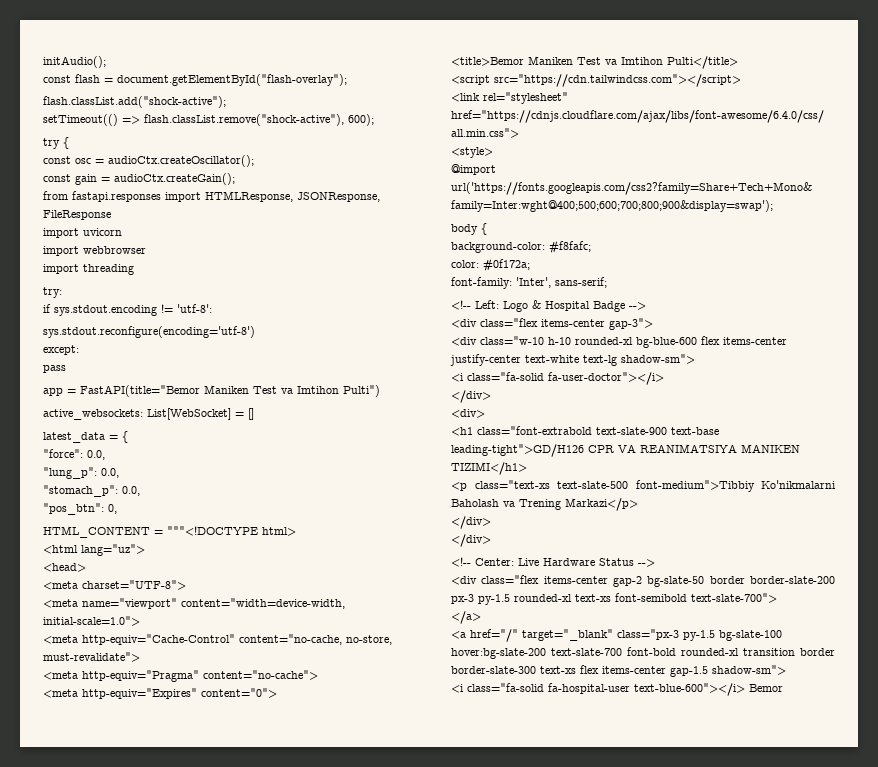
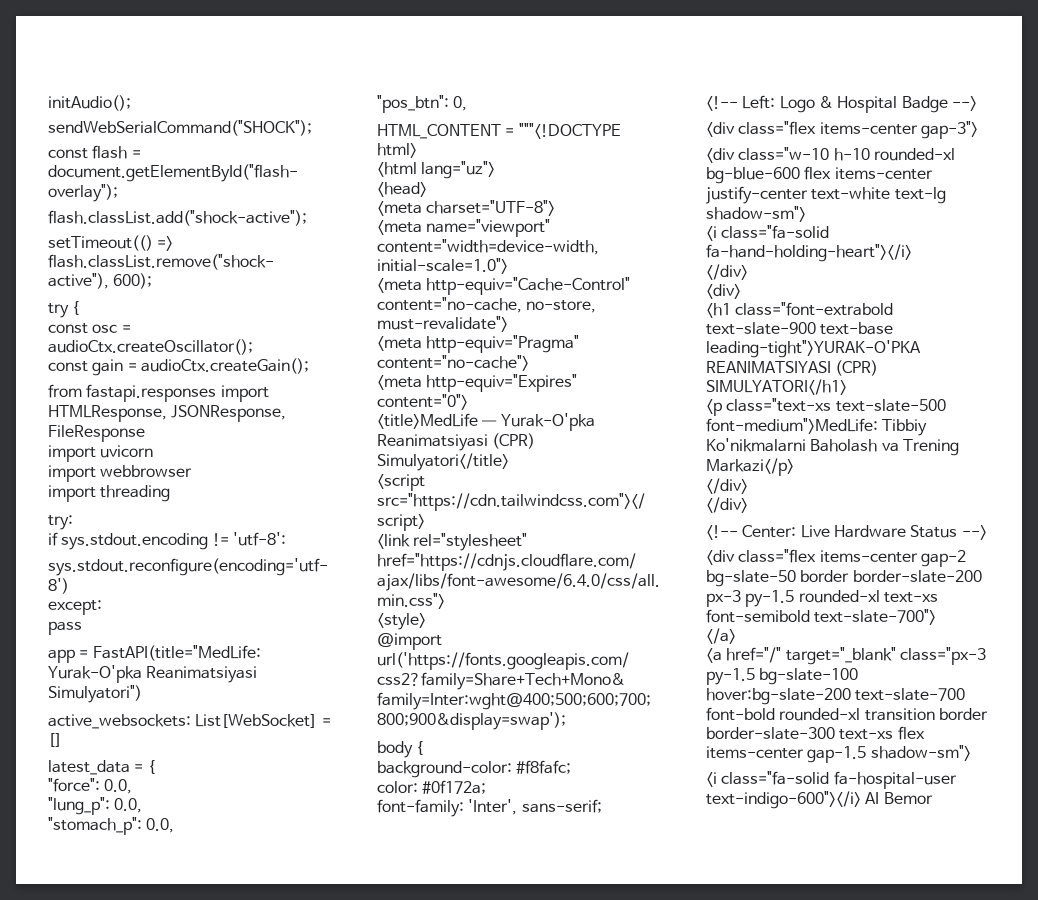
+ sendWebSerialCommand("SHOCK");
- app = FastAPI(title="Bemor Maniken Test va Imtihon Pulti")
+ app = FastAPI(title="MedLife: Yurak-O'pka Reanimatsiyasi Simulyatori")
- <title>Bemor Maniken Test va Imtihon Pulti</title>
+ <title>MedLife — Yurak-O'pka Reanimatsiyasi (CPR) Simulyatori</title>
- <i class="fa-solid fa-user-doctor"></i>
+ <i class="fa-solid fa-hand-holding-heart"></i>
- <h1 class="font-extrabold text-slate-900 text-base leading-tight">GD/H126 CPR VA REANIMATSIYA MANIKEN TIZIMI</h1>
+ <h1 class="font-extrabold text-slate-900 text-base leading-tight">YURAK-O'PKA REANIMATSIYASI (CPR) SIMULYATORI</h1>
- <p class="text-xs text-slate-500 font-medium">Tibbiy Ko'nikmalarni Baholash va Trening Markazi</p>
+ <p class="text-xs text-slate-500 font-medium">MedLife: Tibbiy Ko'nikmalarni Baholash va Trening Markazi</p>
- <i class="fa-solid fa-hospital-user text-blue-600"></i> Bemor
+ <i class="fa-solid fa-hospital-user text-indigo-600"></i> AI Bemor

